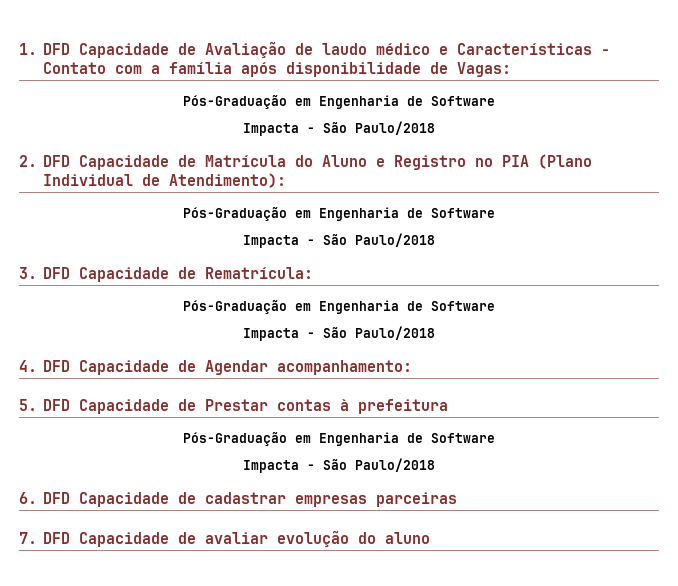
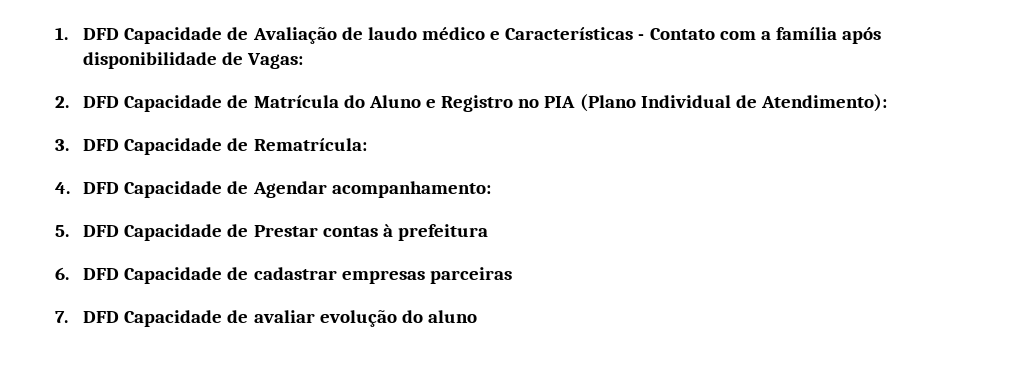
  1. DFD Capacidade de Avaliação de laudo médico e Características - Contato com a família após disponibilidade de Vagas:
- Pós-Graduação em Engenharia de Software
- Impacta - São Paulo/2018
  2. DFD Capacidade de Matrícula do Aluno e Registro no PIA (Plano Individual de Atendimento):
- Pós-Graduação em Engenharia de Software
- Impacta - São Paulo/2018
  3. DFD Capacidade de Rematrícula:
- Pós-Graduação em Engenharia de Software
- Impacta - São Paulo/2018
  5. DFD Capacidade de Prestar contas à prefeitura
- Pós-Graduação em Engenharia de Software
- Impacta - São Paulo/2018

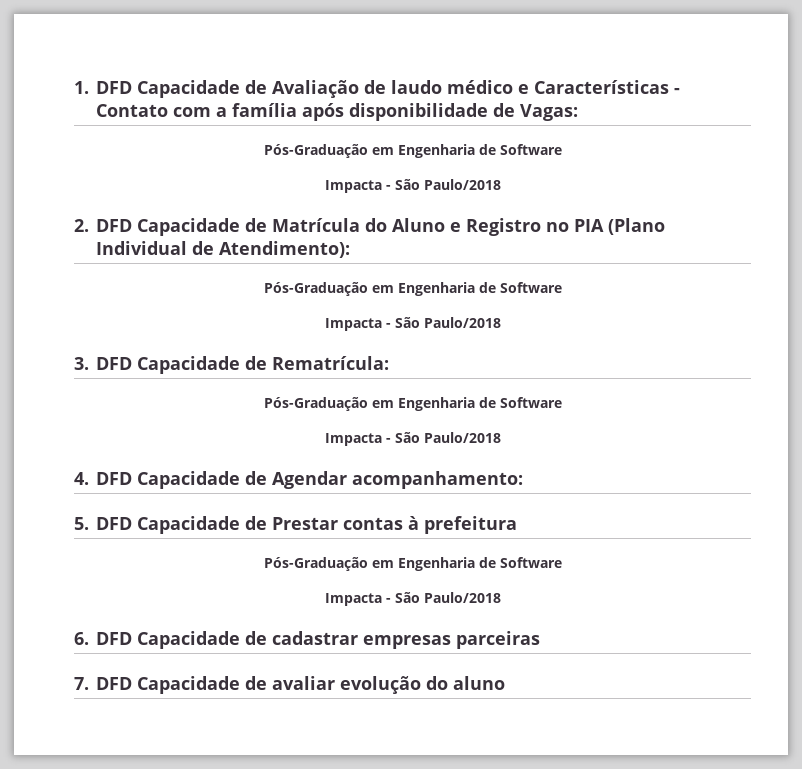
  1. DFD Capacidade de Avaliação de laudo médico e Características - Contato com a família após disponibilidade de Vagas:
+ Pós-Graduação em Engenharia de Software
+ Impacta - São Paulo/2018
  2. DFD Capacidade de Matrícula do Aluno e Registro no PIA (Plano Individual de Atendimento):
+ Pós-Graduação em Engenharia de Software
+ Impacta - São Paulo/2018
  3. DFD Capacidade de Rematrícula:
+ Pós-Graduação em Engenharia de Software
+ Impacta - São Paulo/2018
  5. DFD Capacidade de Prestar contas à prefeitura
+ Pós-Graduação em Engenharia de Software
+ Impacta - São Paulo/2018

